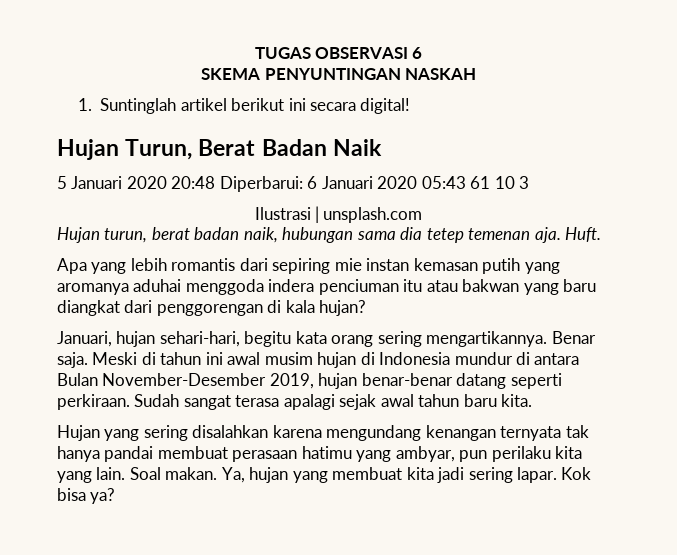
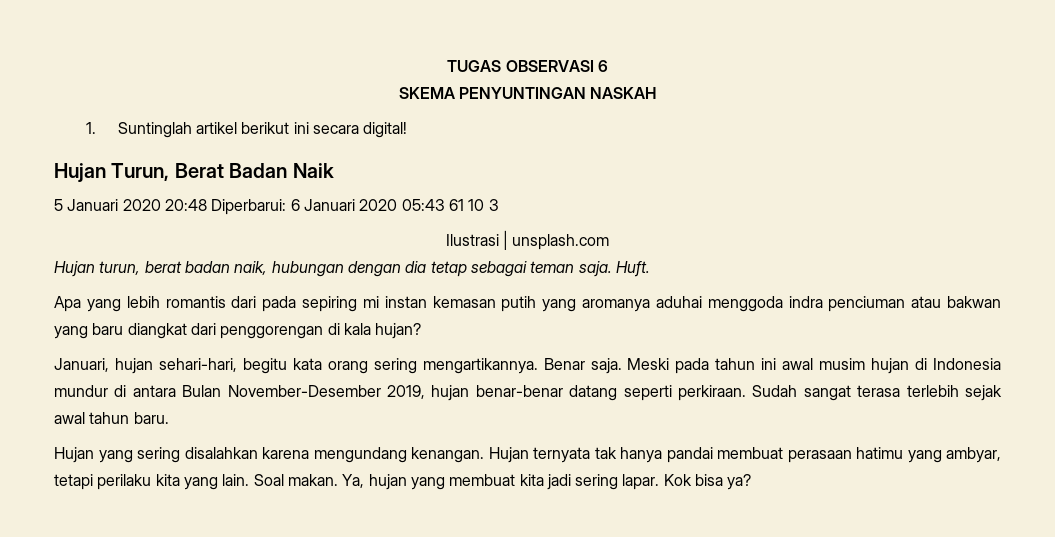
- Hujan turun, berat badan naik, hubungan sama dia tetep temenan aja.
+ Hujan turun, berat badan naik, hubungan dengan dia tetap sebagai teman saja.
- Apa yang lebih romantis dari sepiring mie instan kemasan putih yang aromanya aduhai menggoda indera penciuman itu atau bakwan yang baru diangkat dari penggorengan di kala hujan?
+ Apa yang lebih romantis dari pada sepiring mi instan kemasan putih yang aromanya aduhai menggoda indra penciuman atau bakwan yang baru diangkat dari penggorengan di kala hujan?
- Meski di tahun ini awal musim hujan di Indonesia mundur di antara Bulan November-Desember 2019, hujan benar-benar datang seperti perkiraan.
+ Meski pada tahun ini awal musim hujan di Indonesia mundur di antara Bulan November-Desember 2019, hujan benar-benar datang seperti perkiraan.
- Sudah sangat terasa apalagi sejak awal tahun baru kita.
+ Sudah sangat terasa terlebih sejak awal tahun baru.
- Hujan yang sering disalahkan karena mengundang kenangan ternyata tak hanya pandai membuat perasaan hatimu yang ambyar, pun perilaku kita yang lain.
+ Hujan yang sering disalahkan karena mengundang kenangan. Hujan ternyata tak hanya pandai membuat perasaan hatimu yang ambyar, tetapi perilaku kita yang lain.

